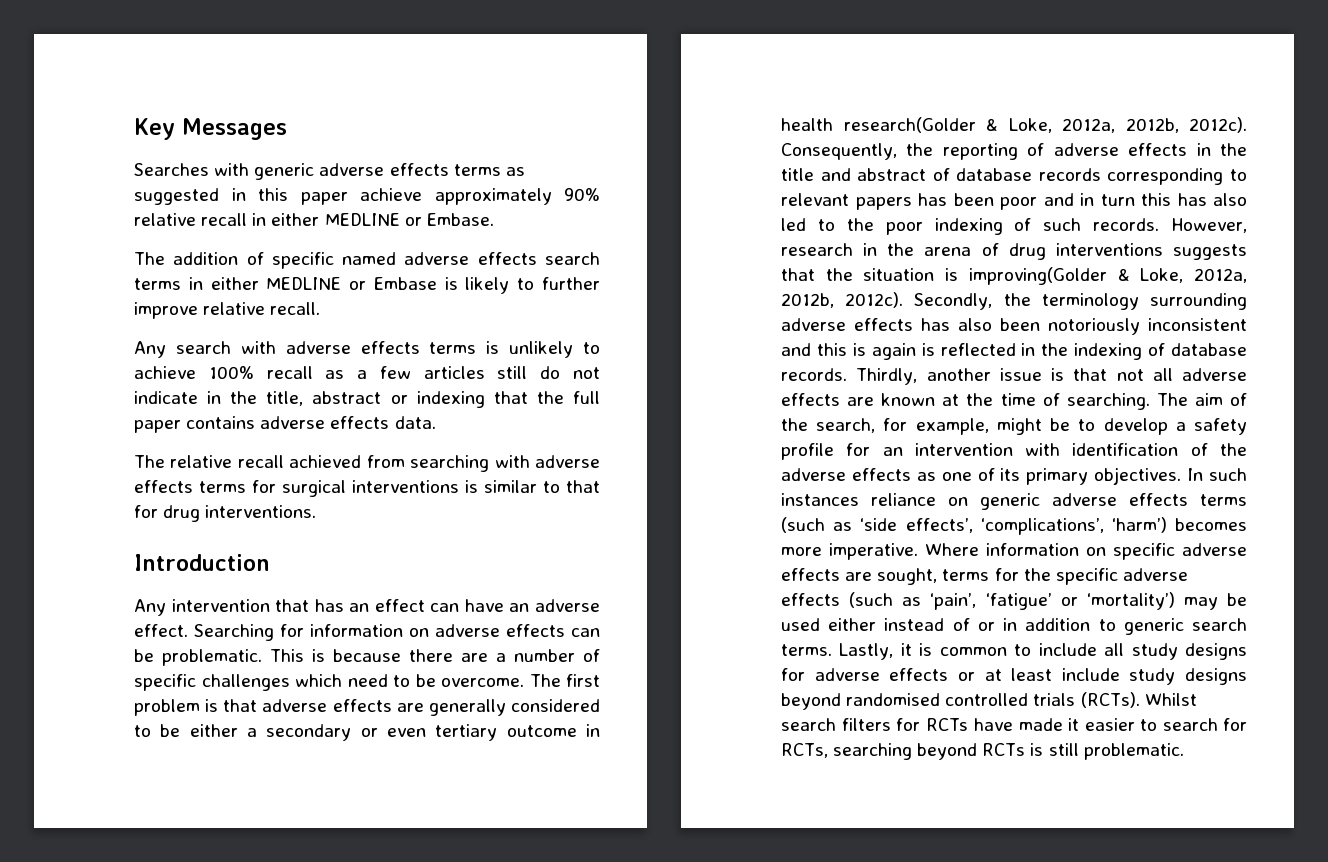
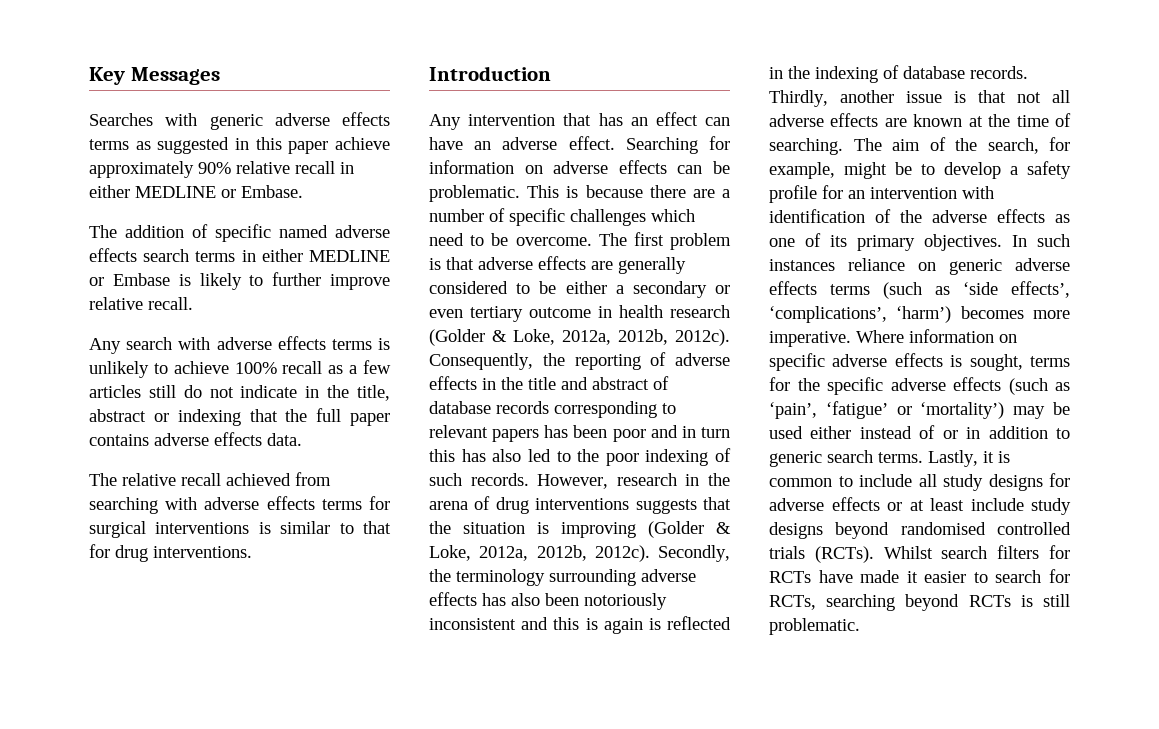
- The first problem is that adverse effects are generally considered to be either a secondary or even tertiary outcome in health research(Golder & Loke, 2012a, 2012b, 2012c).
+ The first problem is that adverse effects are generally considered to be either a secondary or even tertiary outcome in health research (Golder & Loke, 2012a, 2012b, 2012c).
- However, research in the arena of drug interventions suggests that the situation is improving(Golder & Loke, 2012a, 2012b, 2012c).
+ However, research in the arena of drug interventions suggests that the situation is improving (Golder & Loke, 2012a, 2012b, 2012c).
- Where information on specific adverse effects are sought, terms for the specific adverse effects (such as ‘pain’, ‘fatigue’ or ‘mortality’) may be used either instead of or in addition to generic search terms.
+ Where information on specific adverse effects is sought, terms for the specific adverse effects (such as ‘pain’, ‘fatigue’ or ‘mortality’) may be used either instead of or in addition to generic search terms.

